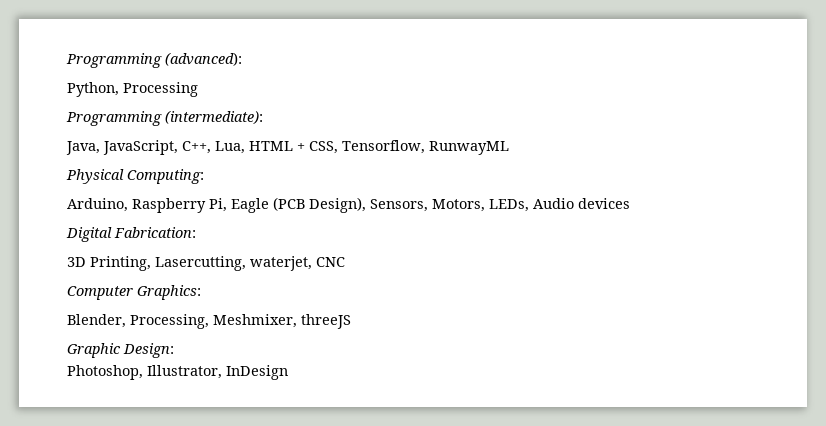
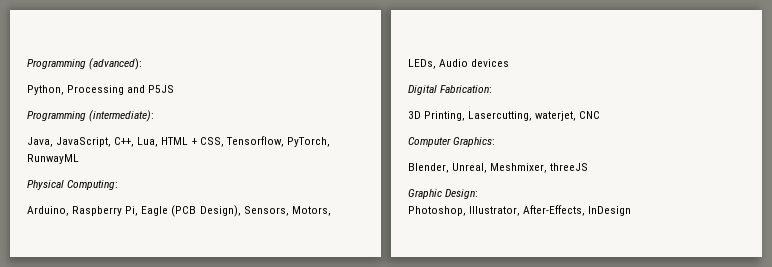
- Python, Processing
+ Python, Processing and P5JS
- Java, JavaScript, C++, Lua, HTML + CSS, Tensorflow, RunwayML
+ Java, JavaScript, C++, Lua, HTML + CSS, Tensorflow, PyTorch, RunwayML
- Blender, Processing, Meshmixer, threeJS
+ Blender, Unreal, Meshmixer, threeJS
- Photoshop, Illustrator, InDesign
+ Photoshop, Illustrator, After-Effects, InDesign

